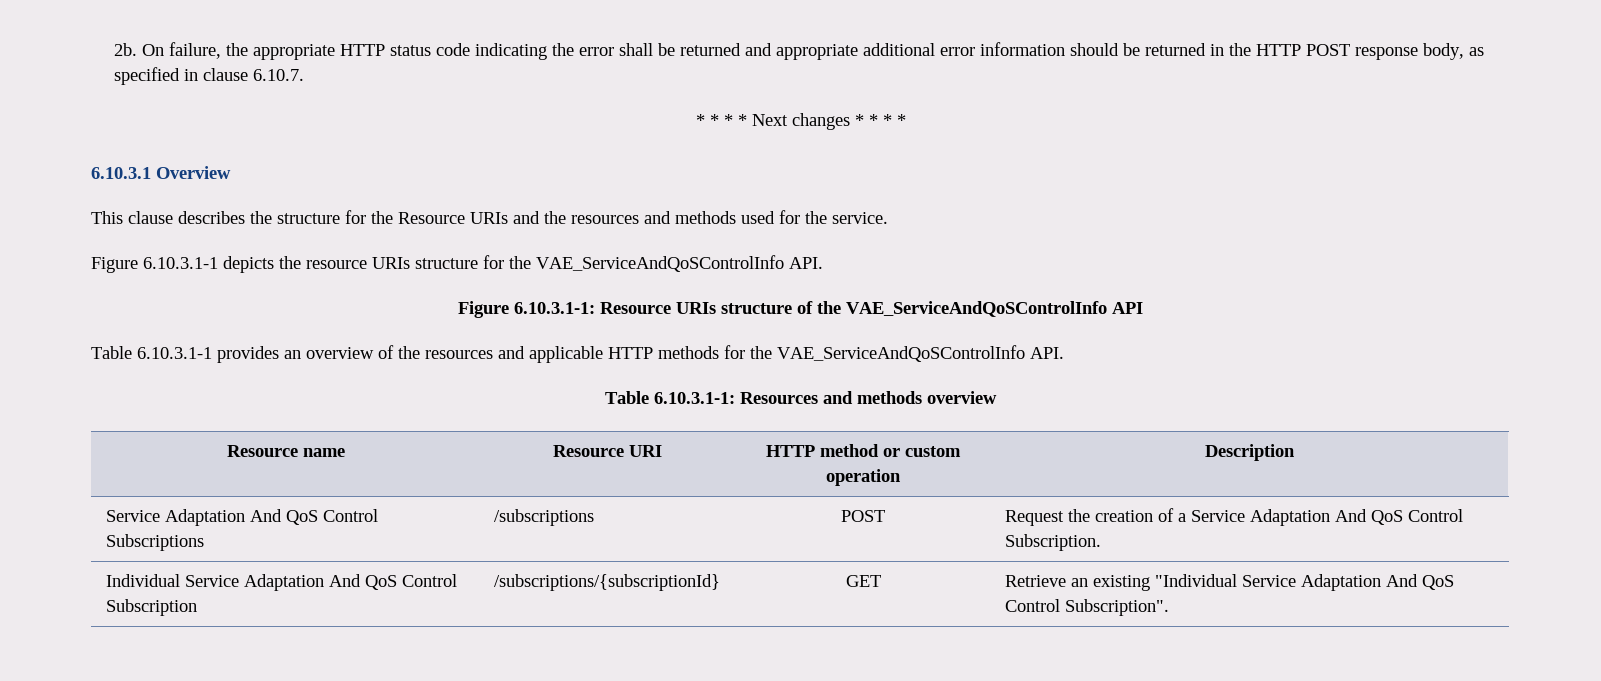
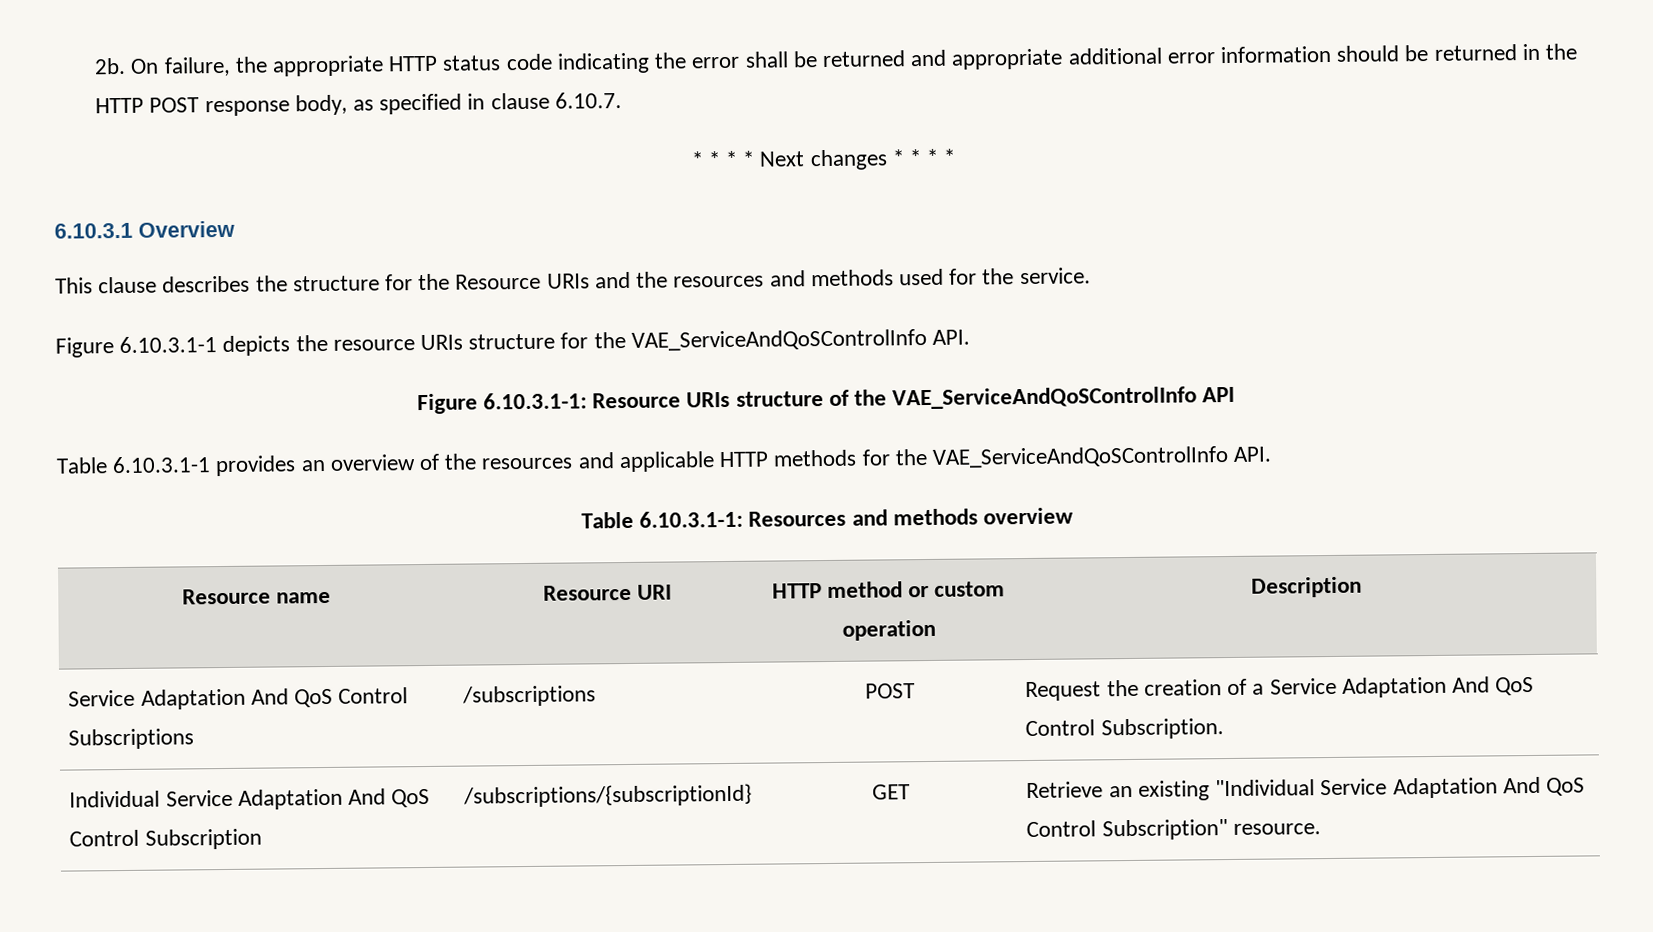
- Individual Service Adaptation And QoS Control Subscription | /subscriptions/{subscriptionId} | GET | Retrieve an existing "Individual Service Adaptation And QoS Control Subscription".
+ Individual Service Adaptation And QoS Control Subscription | /subscriptions/{subscriptionId} | GET | Retrieve an existing "Individual Service Adaptation And QoS Control Subscription" resource.

